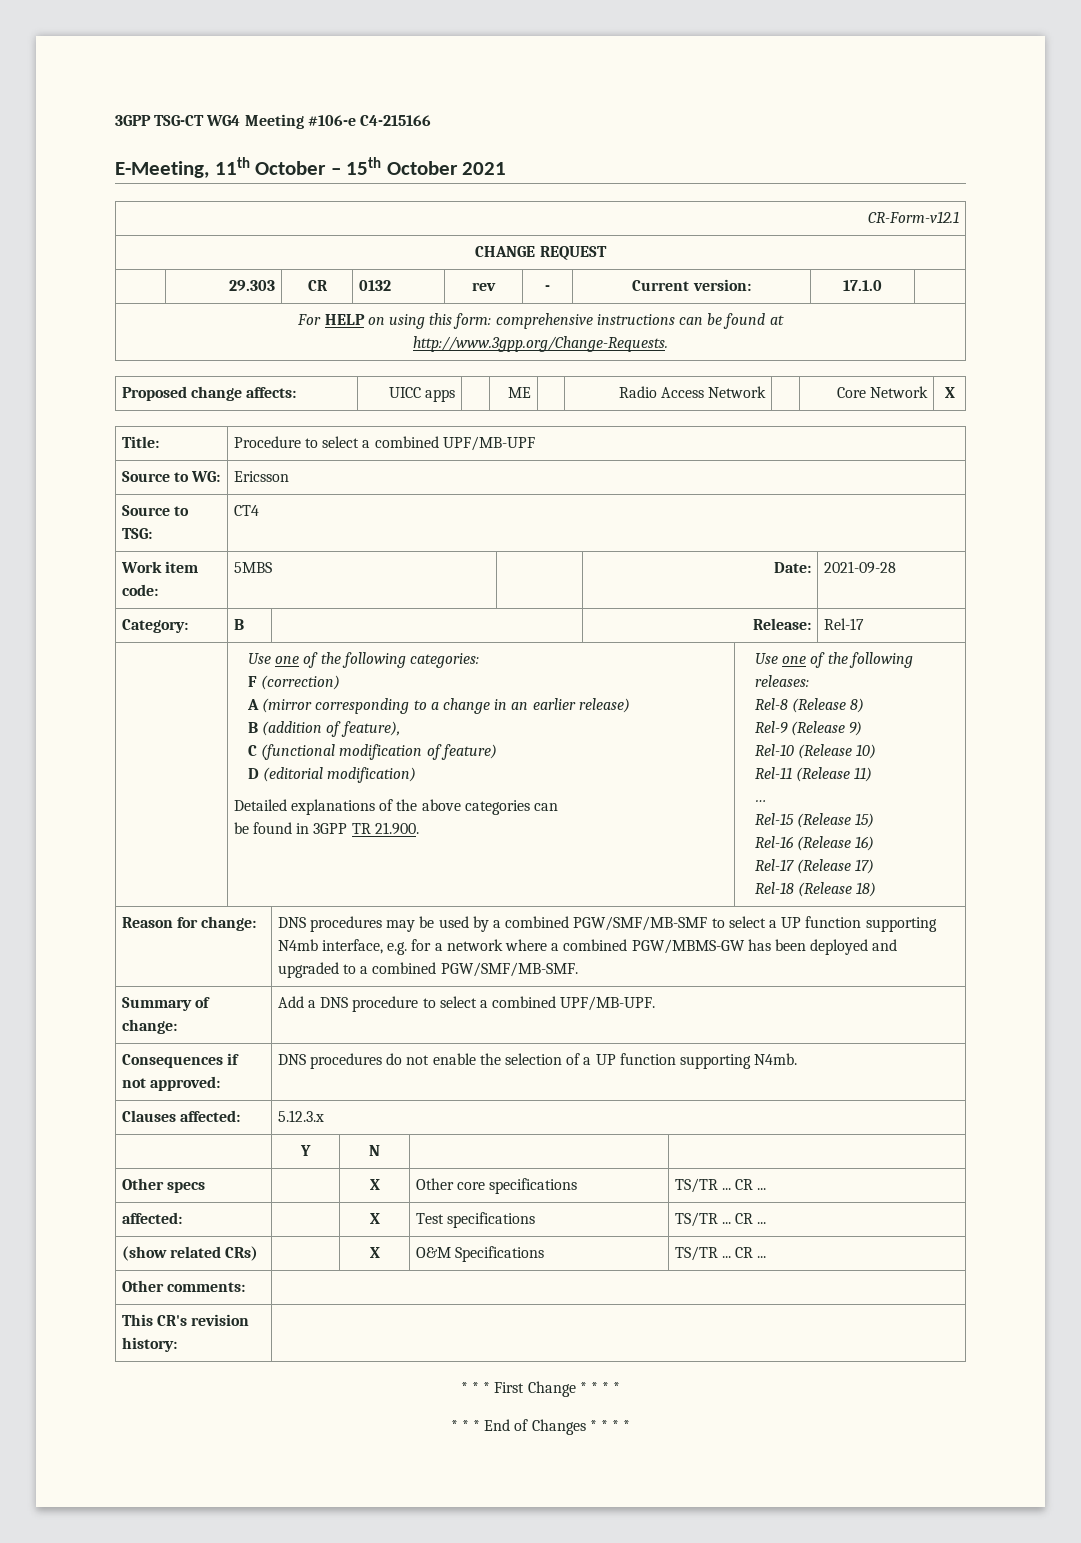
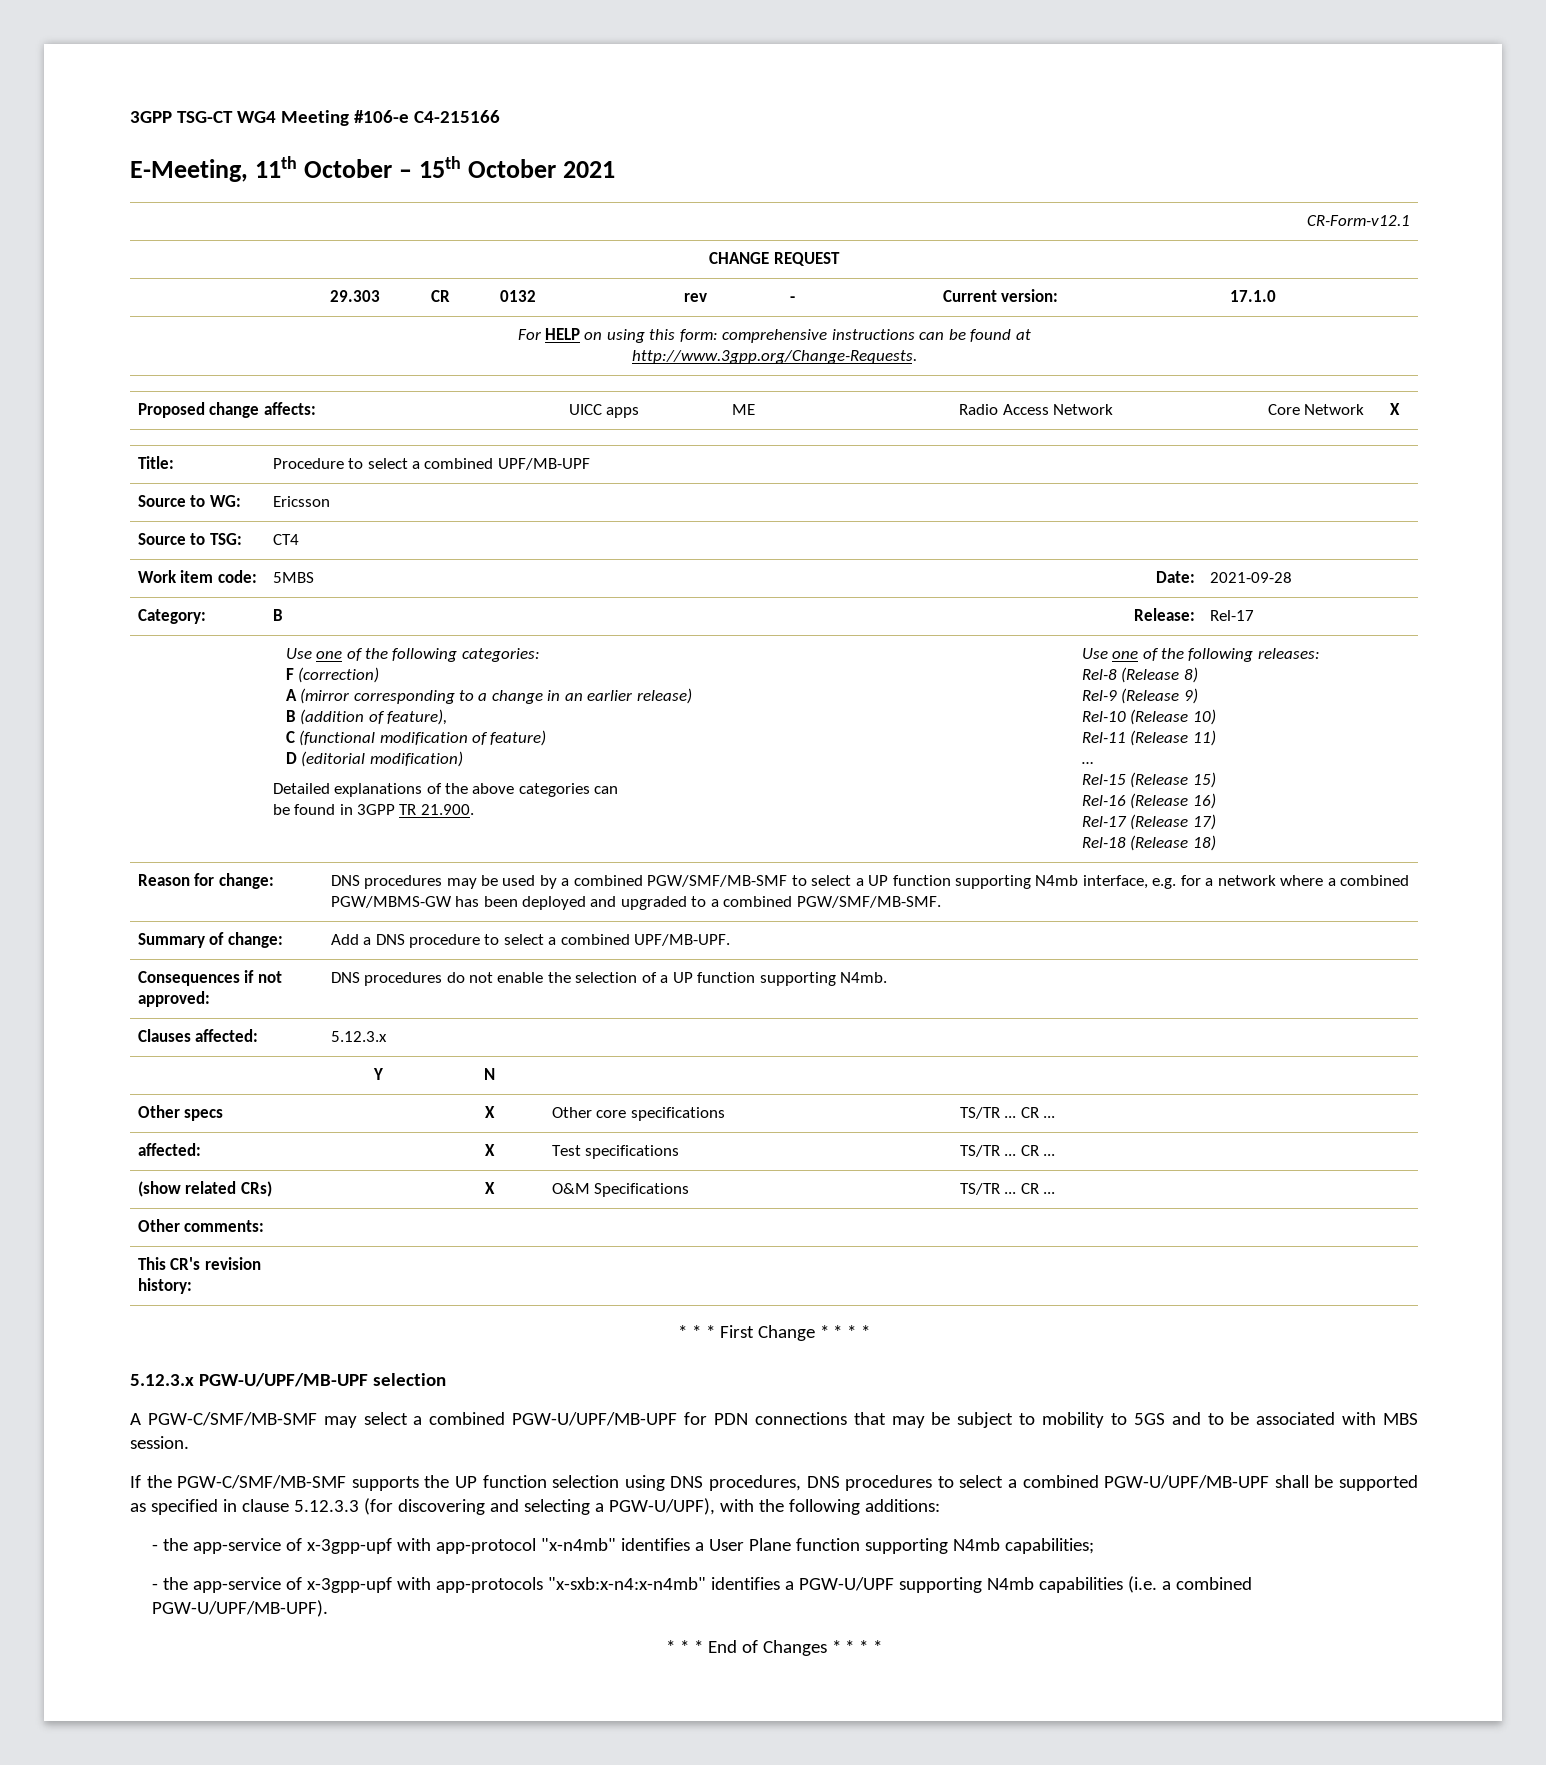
+ 5.12.3.x PGW-U/UPF/MB-UPF selection
+ A PGW-C/SMF/MB-SMF may select a combined PGW-U/UPF/MB-UPF for PDN connections that may be subject to mobility to 5GS and to be associated with MBS session.
+ If the PGW-C/SMF/MB-SMF supports the UP function selection using DNS procedures, DNS procedures to select a combined PGW-U/UPF/MB-UPF shall be supported as specified in clause 5.12.3.3 (for discovering and selecting a PGW-U/UPF), with the following additions:
+ - the app-service of x-3gpp-upf with app-protocol "x-n4mb" identifies a User Plane function supporting N4mb capabilities;
+ - the app-service of x-3gpp-upf with app-protocols "x-sxb:x-n4:x-n4mb" identifies a PGW-U/UPF supporting N4mb capabilities (i.e. a combined PGW-U/UPF/MB-UPF).

